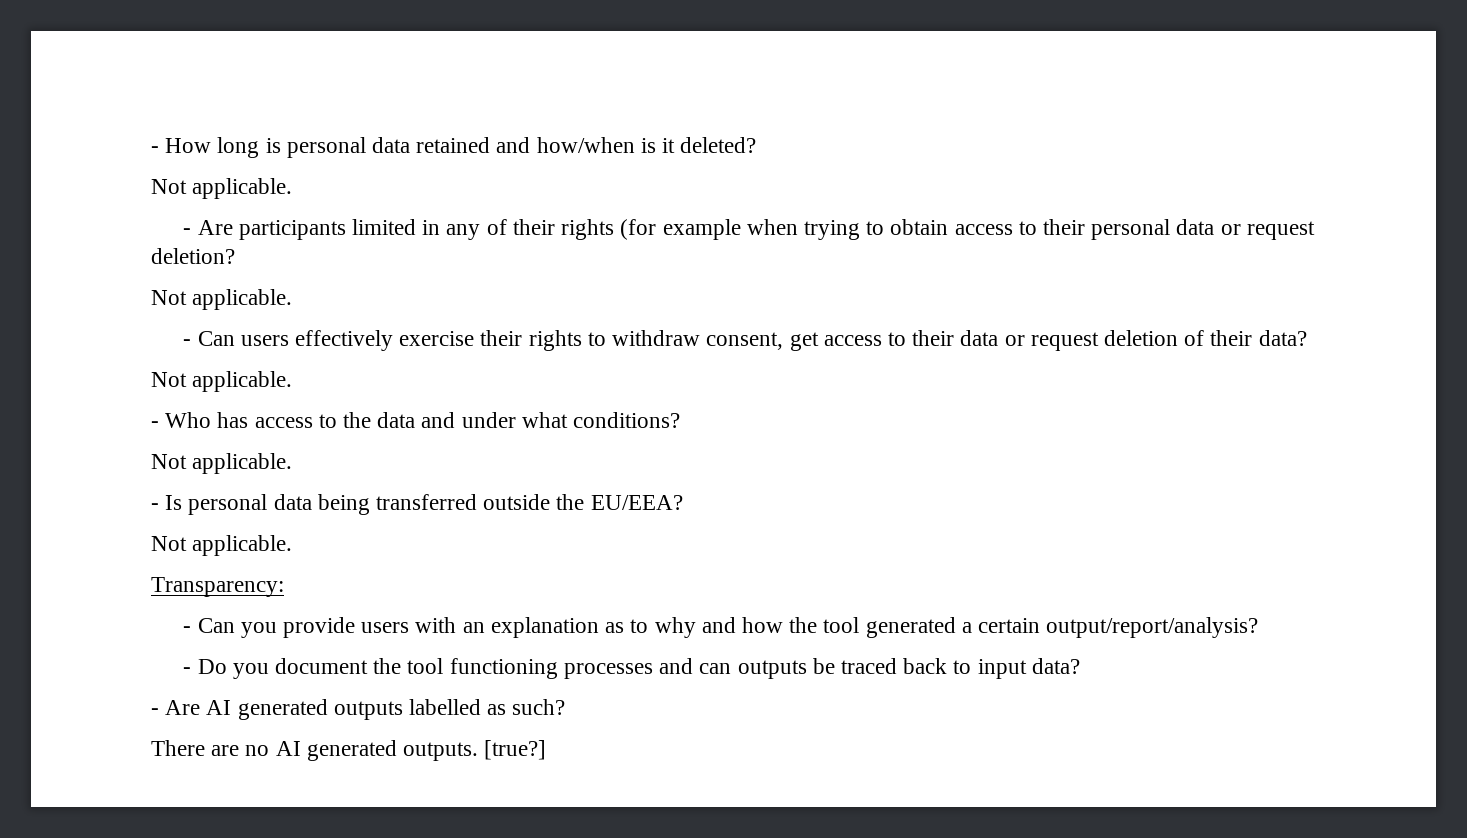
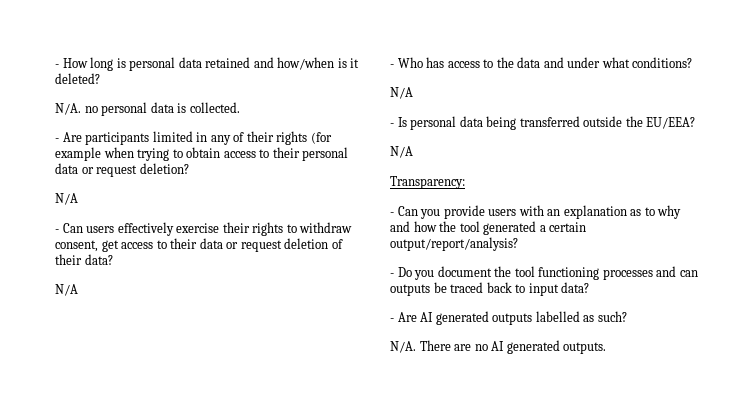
  - How long is personal data retained and how/when is it deleted?
- Not applicable.
+ N/A. no personal data is collected.
  - Are participants limited in any of their rights (for example when trying to obtain access to their personal data or request deletion?
- Not applicable.
+ N/A
  - Can users effectively exercise their rights to withdraw consent, get access to their data or request deletion of their data?
- Not applicable.
+ N/A
  - Who has access to the data and under what conditions?
- Not applicable.
+ N/A
  - Is personal data being transferred outside the EU/EEA?
- Not applicable.
+ N/A
- There are no AI generated outputs. [true?]
+ N/A. There are no AI generated outputs.

